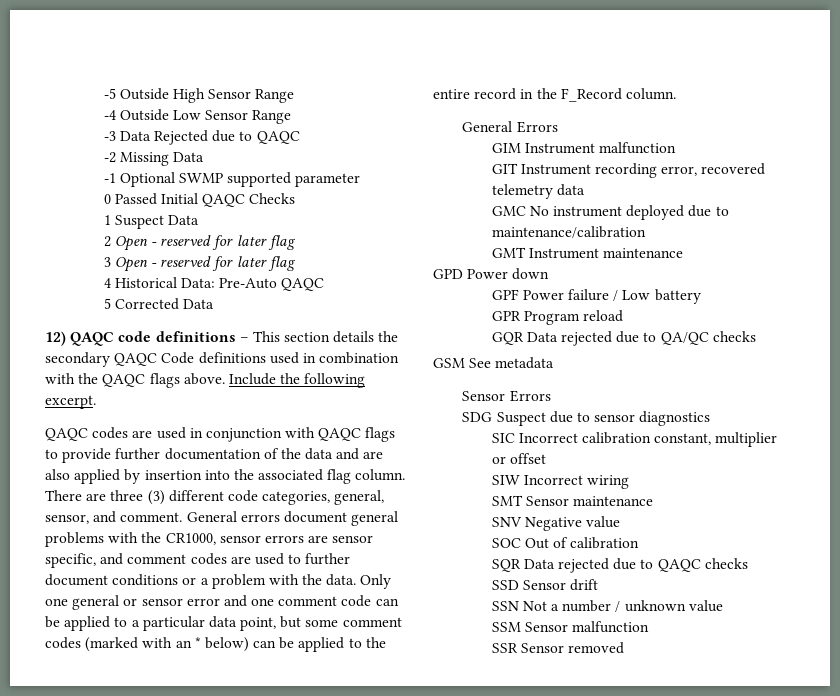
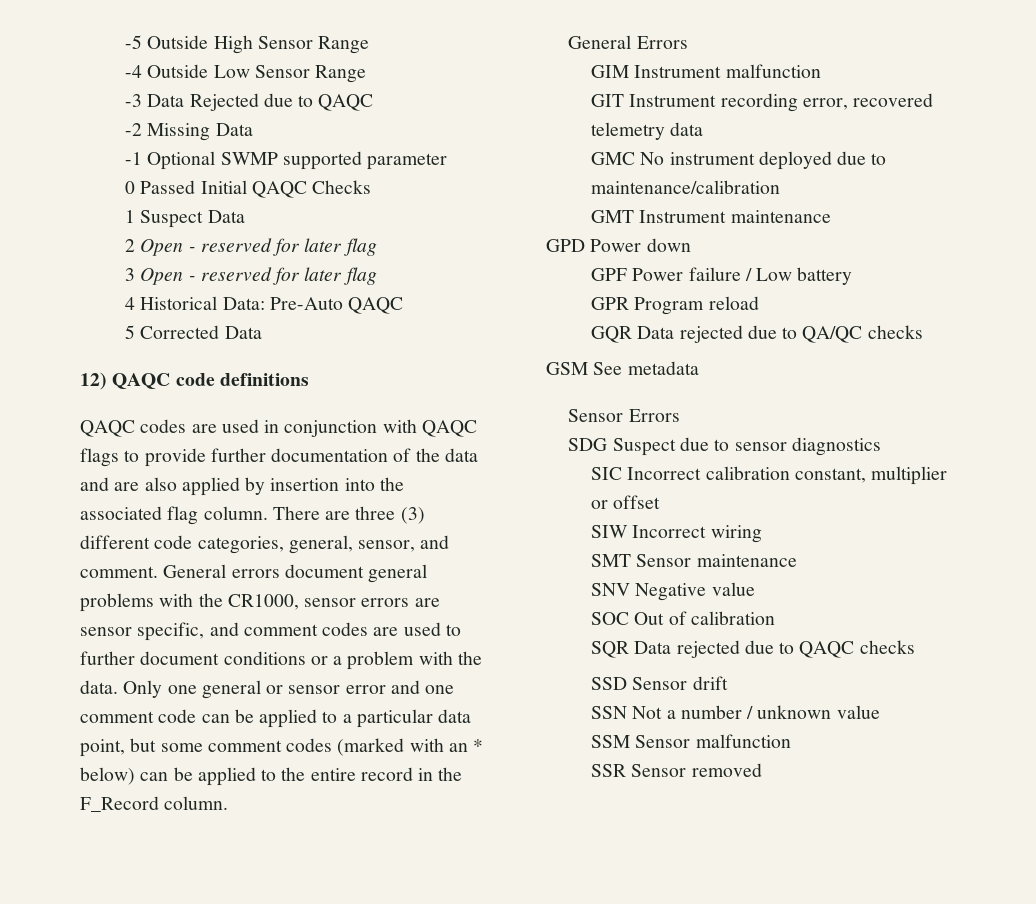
- 12) QAQC code definitions – This section details the secondary QAQC Code definitions used in combination with the QAQC flags above. Include the following excerpt.
+ 12) QAQC code definitions

